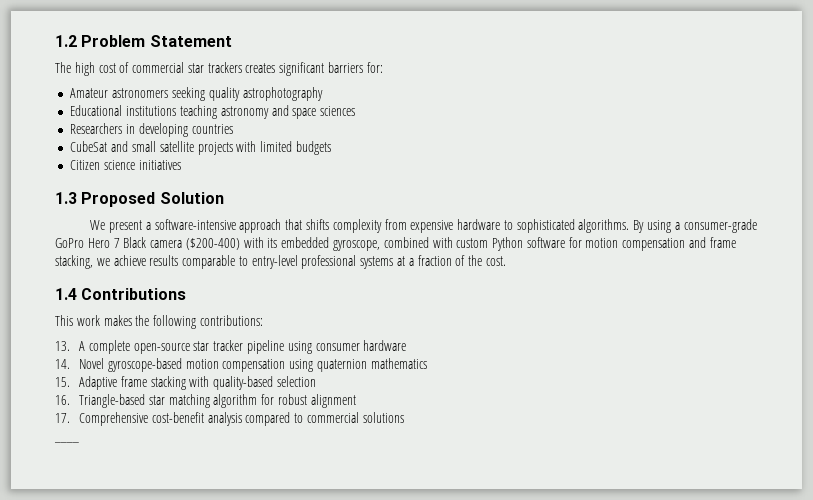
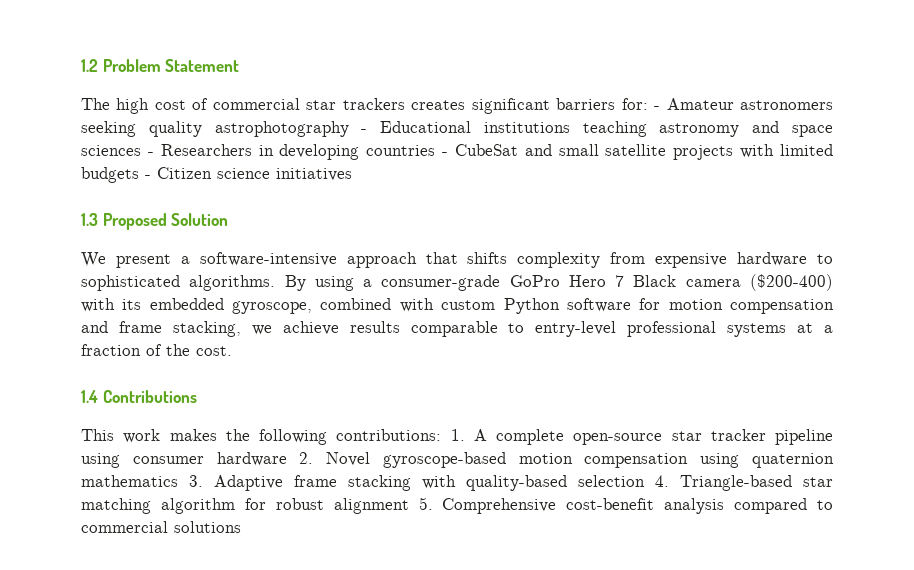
- The high cost of commercial star trackers creates significant barriers for:
- Amateur astronomers seeking quality astrophotography
- Educational institutions teaching astronomy and space sciences
- Researchers in developing countries
- CubeSat and small satellite projects with limited budgets
- Citizen science initiatives
+ The high cost of commercial star trackers creates significant barriers for: - Amateur astronomers seeking quality astrophotography - Educational institutions teaching astronomy and space sciences - Researchers in developing countries - CubeSat and small satellite projects with limited budgets - Citizen science initiatives
- This work makes the following contributions:
- 13. A complete open-source star tracker pipeline using consumer hardware
- 14. Novel gyroscope-based motion compensation using quaternion mathematics
- 15. Adaptive frame stacking with quality-based selection
- 16. Triangle-based star matching algorithm for robust alignment
- 17. Comprehensive cost-benefit analysis compared to commercial solutions
+ This work makes the following contributions: 1. A complete open-source star tracker pipeline using consumer hardware 2. Novel gyroscope-based motion compensation using quaternion mathematics 3. Adaptive frame stacking with quality-based selection 4. Triangle-based star matching algorithm for robust alignment 5. Comprehensive cost-benefit analysis compared to commercial solutions
- ____

